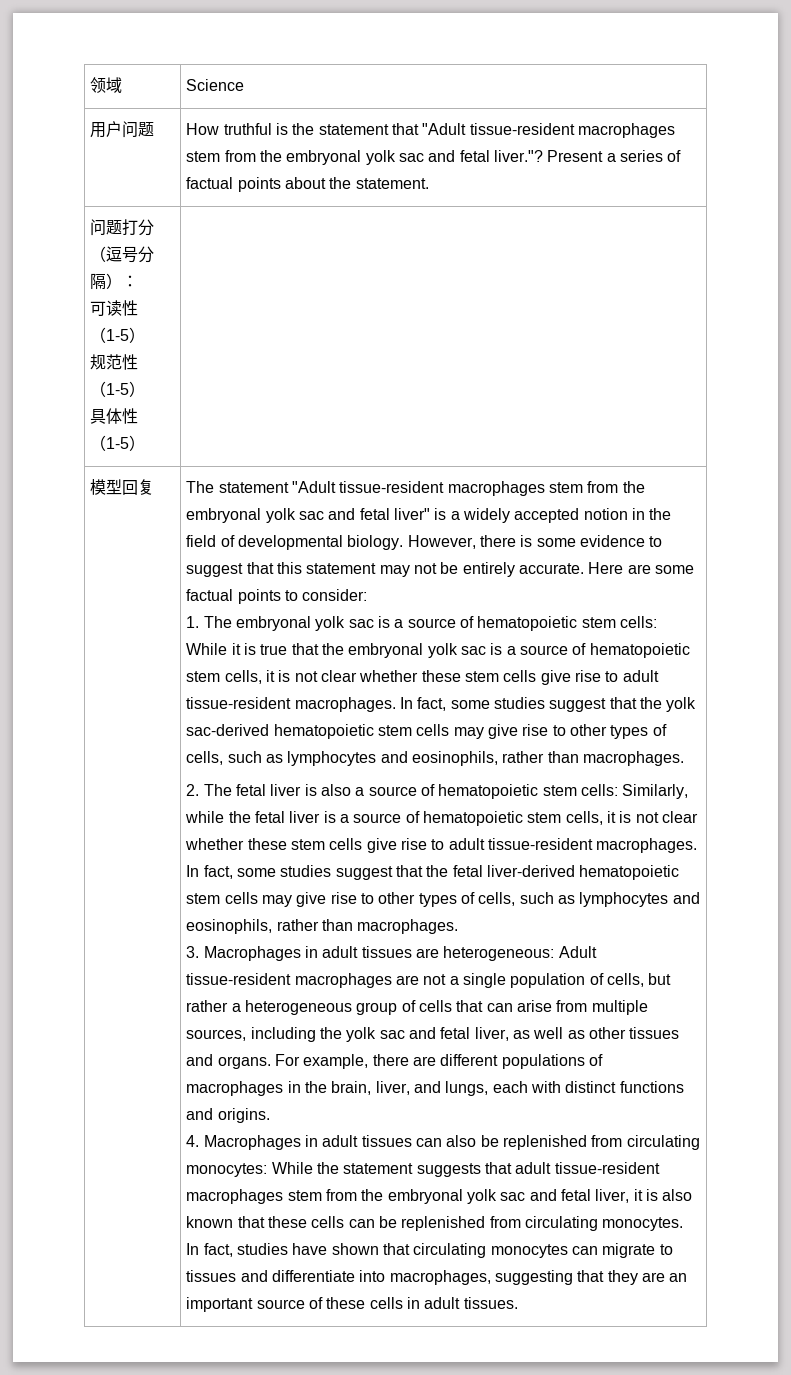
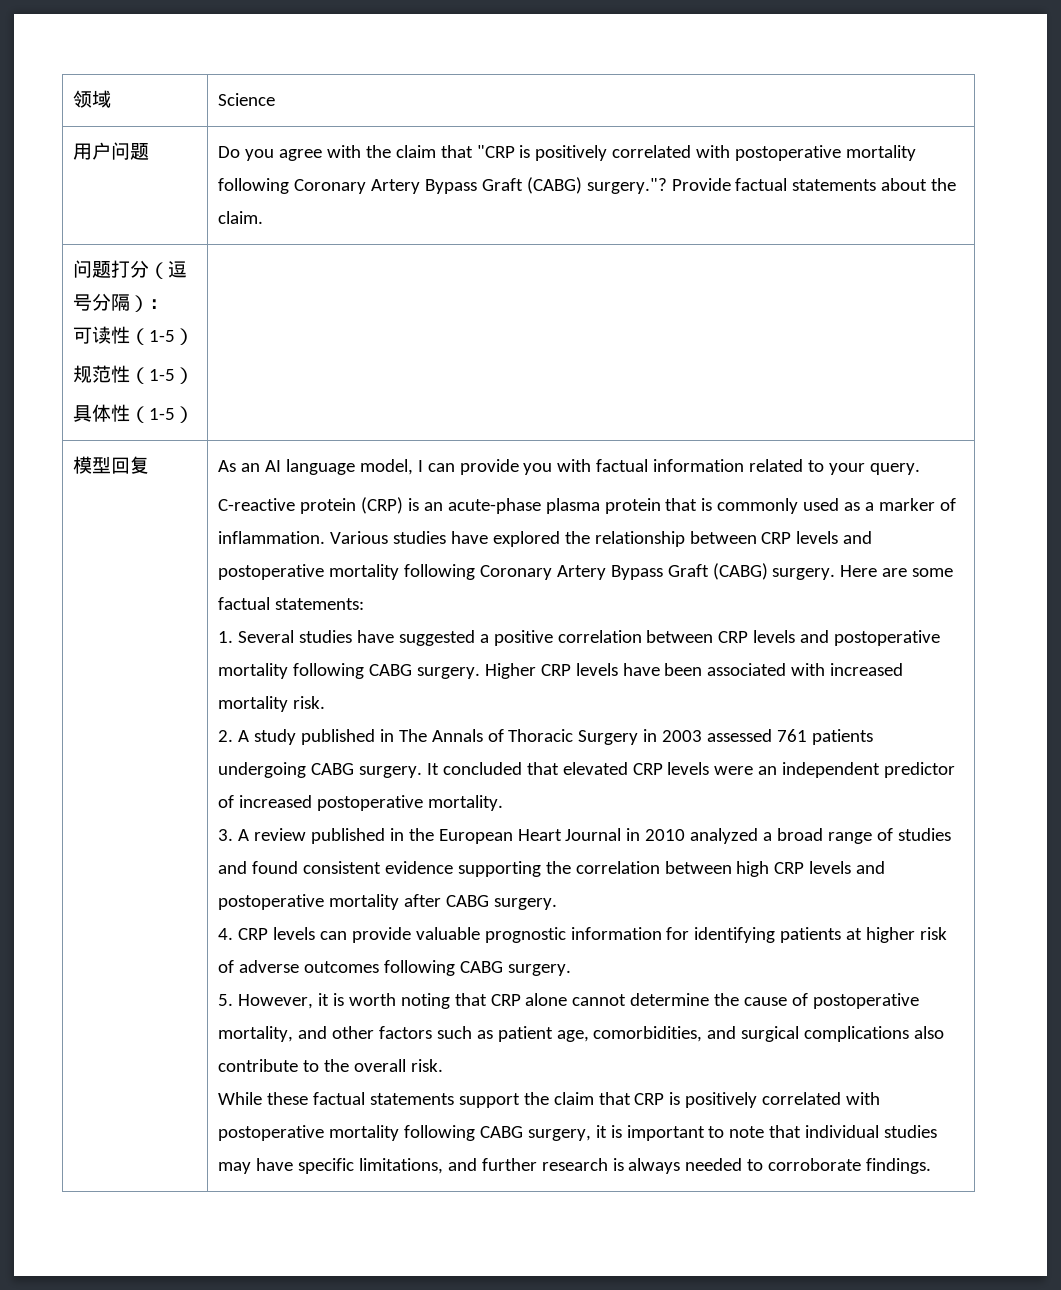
- 用户问题 | How truthful is the statement that "Adult tissue-resident macrophages stem from the embryonal yolk sac and fetal liver."? Present a series of factual points about the statement.
+ 用户问题 | Do you agree with the claim that "CRP is positively correlated with postoperative mortality following Coronary Artery Bypass Graft (CABG) surgery."? Provide factual statements about the claim.
- The statement "Adult tissue-resident macrophages stem from the embryonal yolk sac and fetal liver" is a widely accepted notion in the field of developmental biology. However, there is some evidence to suggest that this statement may not be entirely accurate. Here are some factual points to consider:
- 1. The embryonal yolk sac is a source of hematopoietic stem cells: While it is true that the embryonal yolk sac is a source of hematopoietic stem cells, it is not clear whether these stem cells give rise to adult tissue-resident macrophages. In fact, some studies suggest that the yolk sac-derived hematopoietic stem cells may give rise to other types of cells, such as lymphocytes and eosinophils, rather than macrophages.
- 2. The fetal liver is also a source of hematopoietic stem cells: Similarly, while the fetal liver is a source of hematopoietic stem cells, it is not clear whether these stem cells give rise to adult tissue-resident macrophages. In fact, some studies suggest that the fetal liver-derived hematopoietic stem cells may give rise to other types of cells, such as lymphocytes and eosinophils, rather than macrophages.
- 3. Macrophages in adult tissues are heterogeneous: Adult tissue-resident macrophages are not a single population of cells, but rather a heterogeneous group of cells that can arise from multiple sources, including the yolk sac and fetal liver, as well as other tissues and organs. For example, there are different populations of macrophages in the brain, liver, and lungs, each with distinct functions and origins.
- 4. Macrophages in adult tissues can also be replenished from circulating monocytes: While the statement suggests that adult tissue-resident macrophages stem from the embryonal yolk sac and fetal liver, it is also known that these cells can be replenished from circulating monocytes. In fact, studies have shown that circulating monocytes can migrate to tissues and differentiate into macrophages, suggesting that they are an important source of these cells in adult tissues.
+ As an AI language model, I can provide you with factual information related to your query.
+ C-reactive protein (CRP) is an acute-phase plasma protein that is commonly used as a marker of inflammation. Various studies have explored the relationship between CRP levels and postoperative mortality following Coronary Artery Bypass Graft (CABG) surgery. Here are some factual statements:
+ 1. Several studies have suggested a positive correlation between CRP levels and postoperative mortality following CABG surgery. Higher CRP levels have been associated with increased mortality risk.
+ 2. A study published in The Annals of Thoracic Surgery in 2003 assessed 761 patients undergoing CABG surgery. It concluded that elevated CRP levels were an independent predictor of increased postoperative mortality.
+ 3. A review published in the European Heart Journal in 2010 analyzed a broad range of studies and found consistent evidence supporting the correlation between high CRP levels and postoperative mortality after CABG surgery.
+ 4. CRP levels can provide valuable prognostic information for identifying patients at higher risk of adverse outcomes following CABG surgery.
+ 5. However, it is worth noting that CRP alone cannot determine the cause of postoperative mortality, and other factors such as patient age, comorbidities, and surgical complications also contribute to the overall risk.
+ While these factual statements support the claim that CRP is positively correlated with postoperative mortality following CABG surgery, it is important to note that individual studies may have specific limitations, and further research is always needed to corroborate findings.

